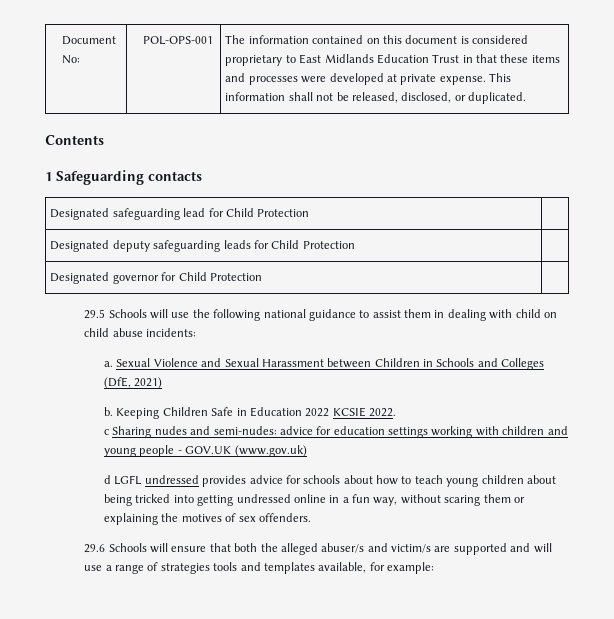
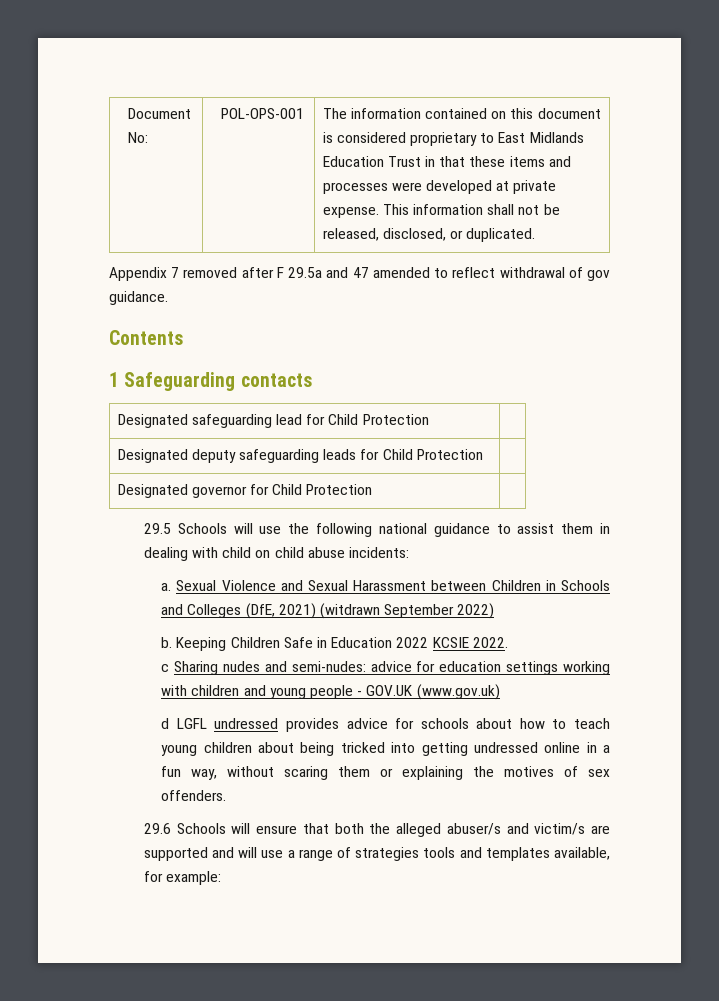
+ Appendix 7 removed after F 29.5a and 47 amended to reflect withdrawal of gov guidance.
- Sexual Violence and Sexual Harassment between Children in Schools and Colleges (DfE, 2021)
+ Sexual Violence and Sexual Harassment between Children in Schools and Colleges (DfE, 2021) (witdrawn September 2022)

